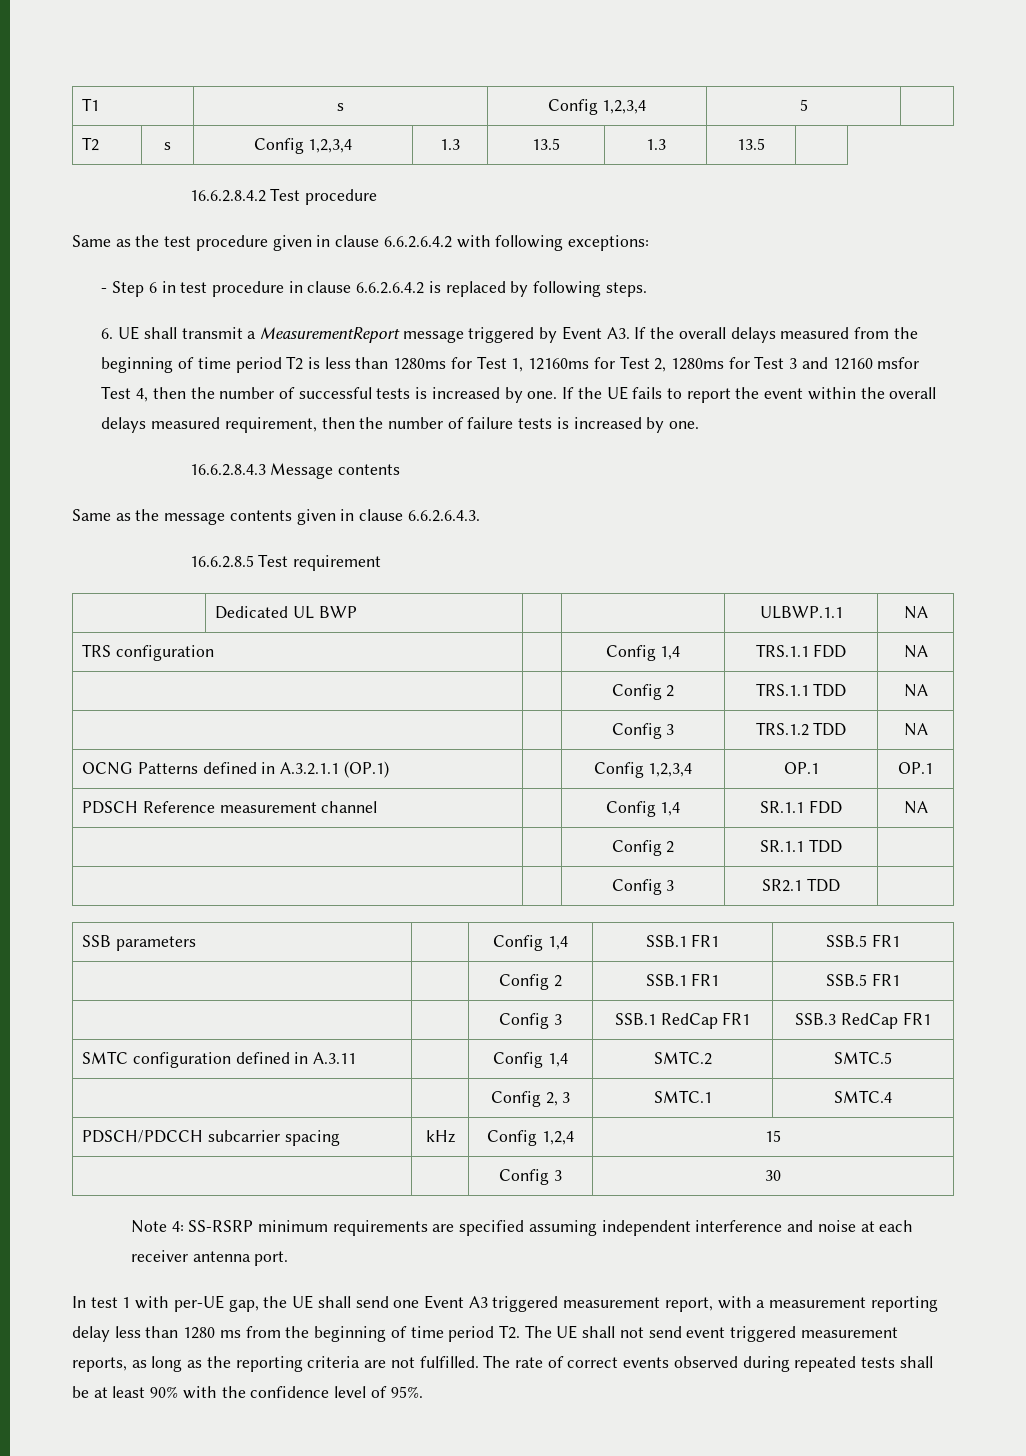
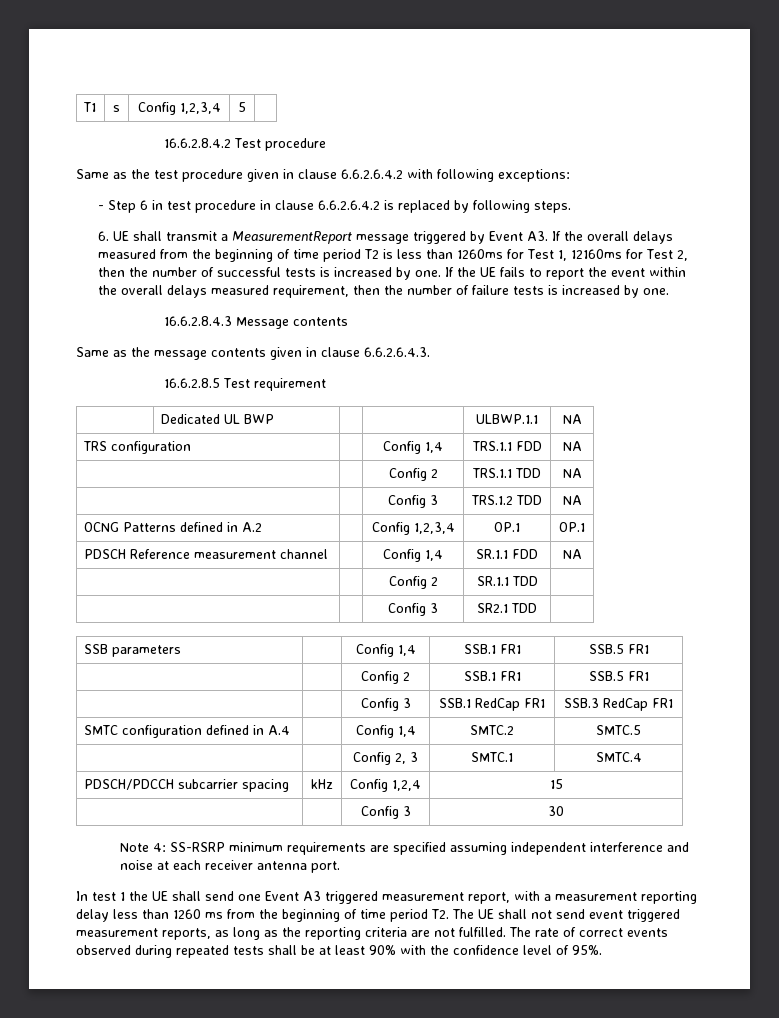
- T2 | s | Config 1,2,3,4 | 1.3 | 13.5 | 1.3 | 13.5 |
- 6. UE shall transmit a MeasurementReport message triggered by Event A3. If the overall delays measured from the beginning of time period T2 is less than 1280ms for Test 1, 12160ms for Test 2, 1280ms for Test 3 and 12160 msfor Test 4, then the number of successful tests is increased by one.
+ 6. UE shall transmit a MeasurementReport message triggered by Event A3. If the overall delays measured from the beginning of time period T2 is less than 1260ms for Test 1, 12160ms for Test 2, then the number of successful tests is increased by one.
- OCNG Patterns defined in A.3.2.1.1 (OP.1) | | Config 1,2,3,4 | OP.1 | OP.1
+ OCNG Patterns defined in A.2 | | Config 1,2,3,4 | OP.1 | OP.1
- SMTC configuration defined in A.3.11 | | Config 1,4 | SMTC.2 | SMTC.5
+ SMTC configuration defined in A.4 | | Config 1,4 | SMTC.2 | SMTC.5
- In test 1 with per-UE gap, the UE shall send one Event A3 triggered measurement report, with a measurement reporting delay less than 1280 ms from the beginning of time period T2. The UE shall not send event triggered measurement reports, as long as the reporting criteria are not fulfilled.
+ In test 1 the UE shall send one Event A3 triggered measurement report, with a measurement reporting delay less than 1260 ms from the beginning of time period T2. The UE shall not send event triggered measurement reports, as long as the reporting criteria are not fulfilled.

